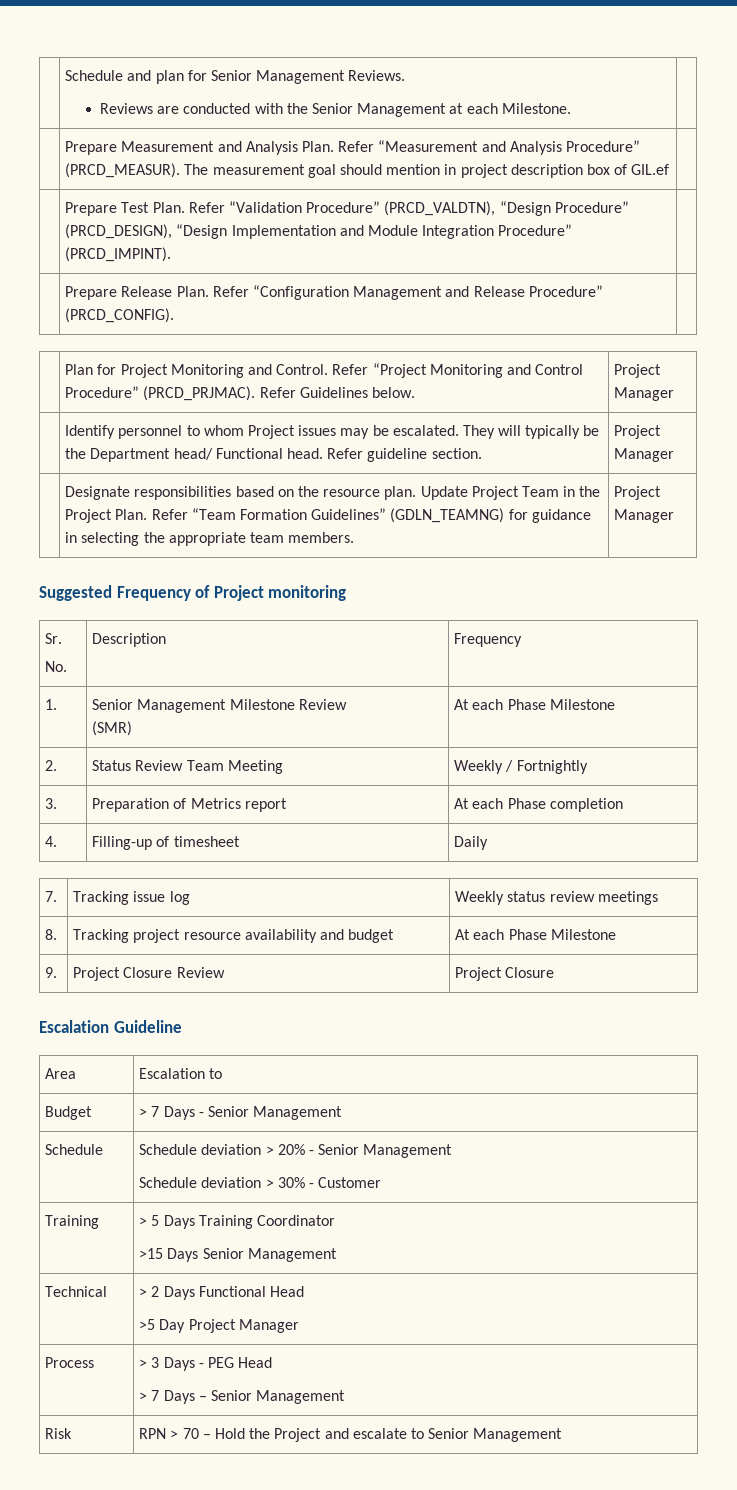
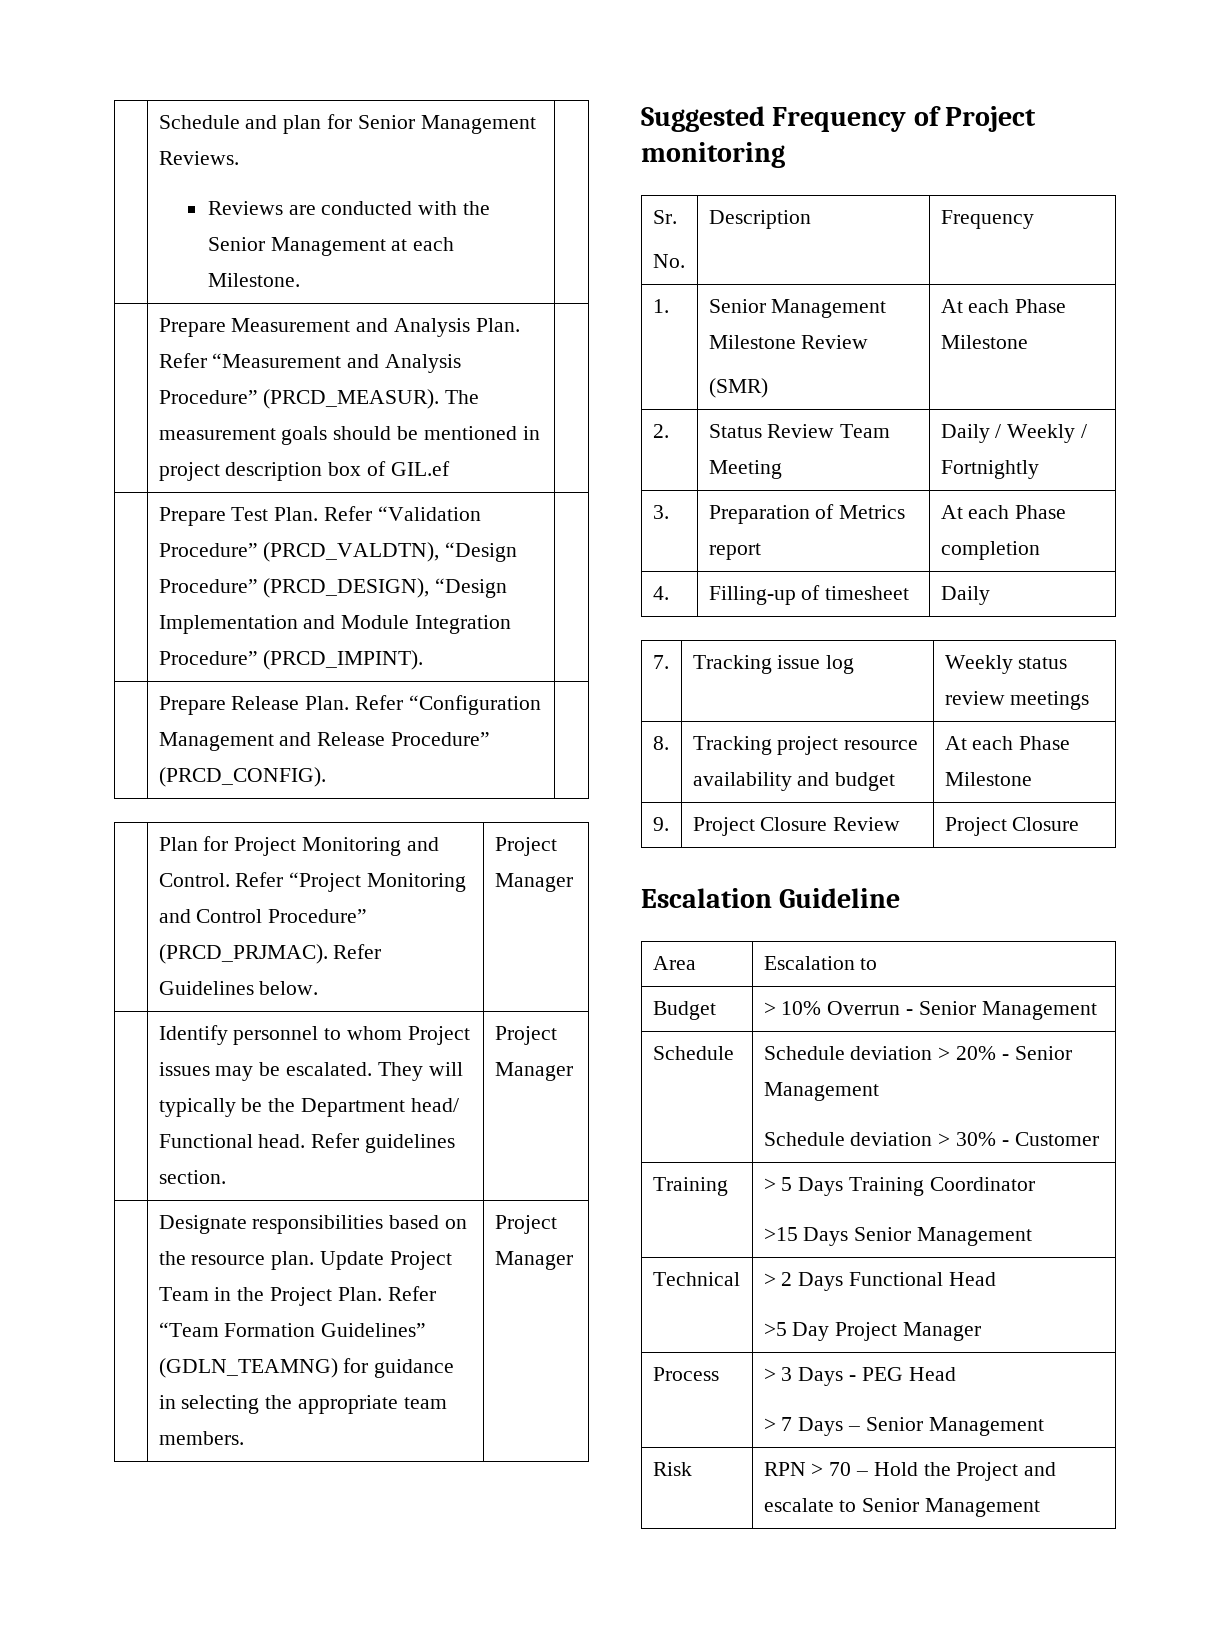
- | Prepare Measurement and Analysis Plan. Refer “Measurement and Analysis Procedure” (PRCD_MEASUR). The measurement goal should mention in project description box of GIL.ef |
+ | Prepare Measurement and Analysis Plan. Refer “Measurement and Analysis Procedure” (PRCD_MEASUR). The measurement goals should be mentioned in project description box of GIL.ef |
- | Identify personnel to whom Project issues may be escalated. They will typically be the Department head/ Functional head. Refer guideline section. | Project Manager
+ | Identify personnel to whom Project issues may be escalated. They will typically be the Department head/ Functional head. Refer guidelines section. | Project Manager
- 2. | Status Review Team Meeting | Weekly / Fortnightly
+ 2. | Status Review Team Meeting | Daily / Weekly / Fortnightly
- Budget | > 7 Days - Senior Management
+ Budget | > 10% Overrun - Senior Management

